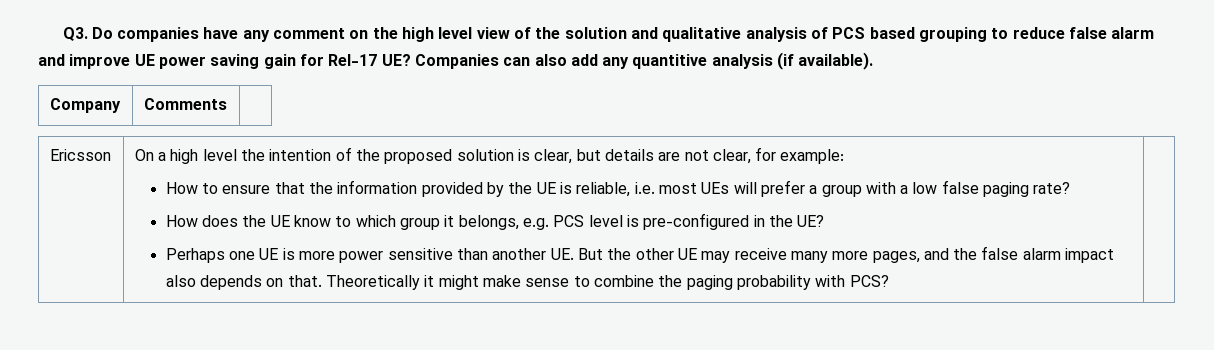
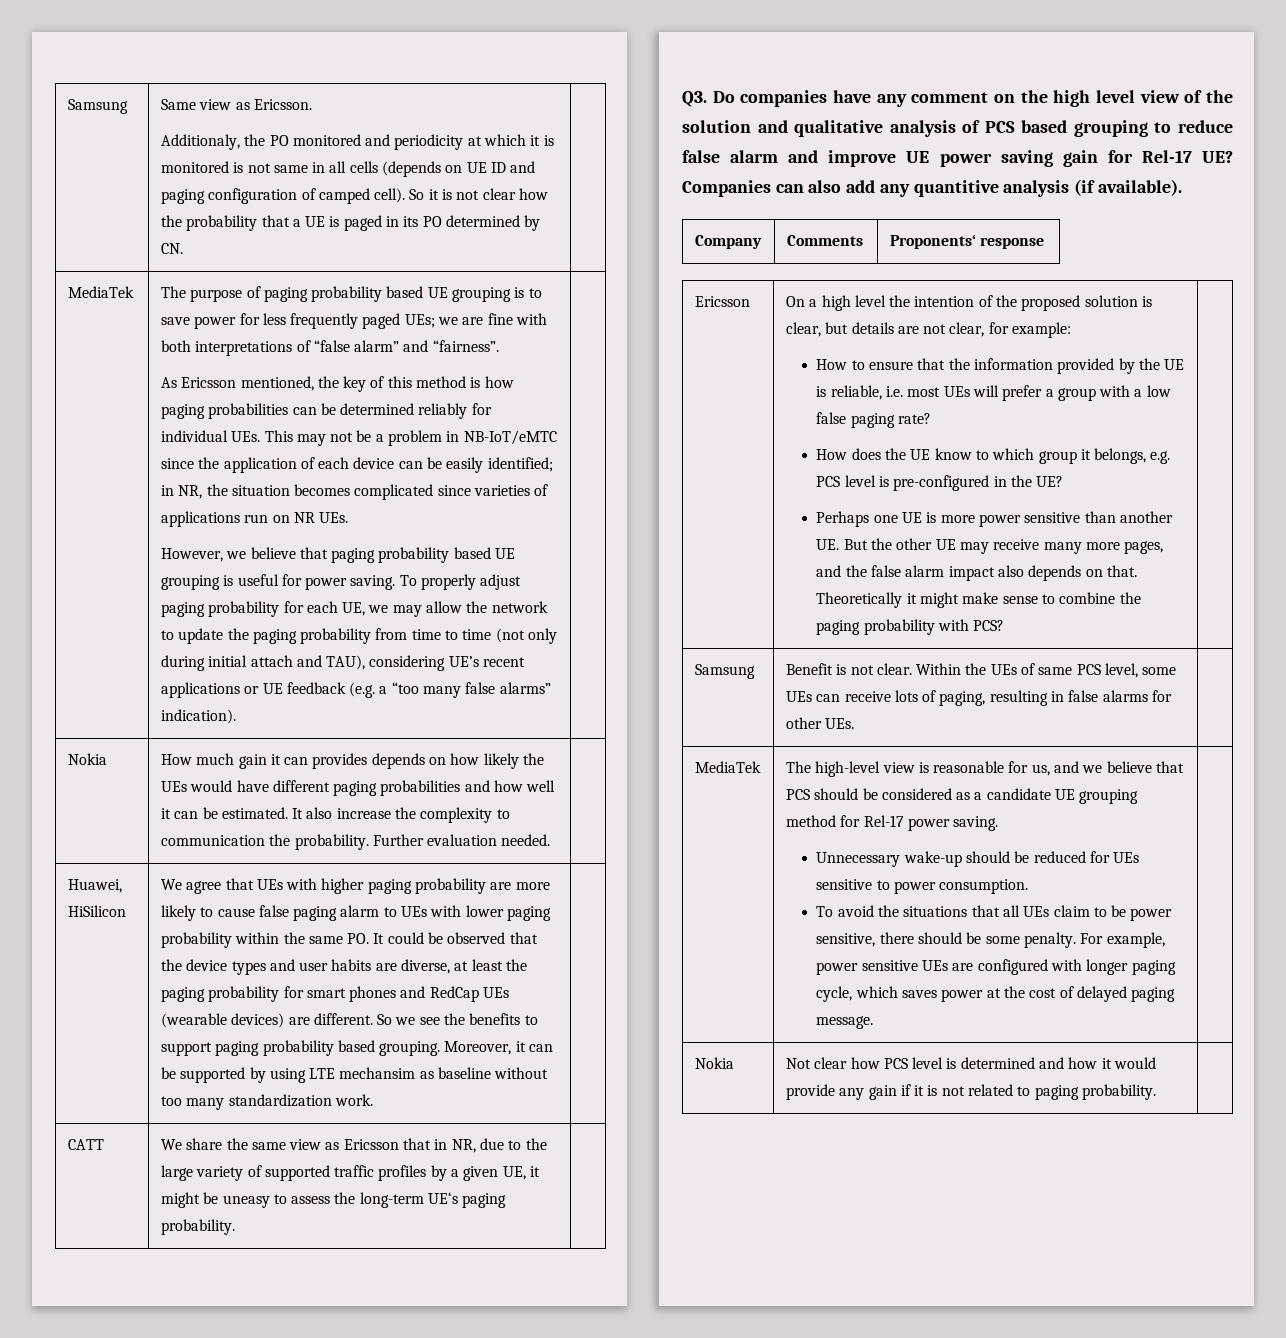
+ Samsung | Same view as Ericsson.
+ Additionaly, the PO monitored and periodicity at which it is monitored is not same in all cells (depends on UE ID and paging configuration of camped cell). So it is not clear how the probability that a UE is paged in its PO determined by CN. |
+ MediaTek | The purpose of paging probability based UE grouping is to save power for less frequently paged UEs; we are fine with both interpretations of “false alarm” and “fairness”.
+ As Ericsson mentioned, the key of this method is how paging probabilities can be determined reliably for individual UEs. This may not be a problem in NB-IoT/eMTC since the application of each device can be easily identified; in NR, the situation becomes complicated since varieties of applications run on NR UEs.
+ However, we believe that paging probability based UE grouping is useful for power saving. To properly adjust paging probability for each UE, we may allow the network to update the paging probability from time to time (not only during initial attach and TAU), considering UE’s recent applications or UE feedback (e.g. a “too many false alarms” indication). |
+ Nokia | How much gain it can provides depends on how likely the UEs would have different paging probabilities and how well it can be estimated. It also increase the complexity to communication the probability. Further evaluation needed. |
+ Huawei, HiSilicon | We agree that UEs with higher paging probability are more likely to cause false paging alarm to UEs with lower paging probability within the same PO. It could be observed that the device types and user habits are diverse, at least the paging probability for smart phones and RedCap UEs (wearable devices) are different. So we see the benefits to support paging probability based grouping. Moreover, it can be supported by using LTE mechansim as baseline without too many standardization work. |
+ CATT | We share the same view as Ericsson that in NR, due to the large variety of supported traffic profiles by a given UE, it might be uneasy to assess the long-term UE‘s paging probability. |
- Company | Comments |
+ Company | Comments | Proponents‘ response
+ Samsung | Benefit is not clear. Within the UEs of same PCS level, some UEs can receive lots of paging, resulting in false alarms for other UEs. |
+ MediaTek | The high-level view is reasonable for us, and we believe that PCS should be considered as a candidate UE grouping method for Rel-17 power saving.
+ Unnecessary wake-up should be reduced for UEs sensitive to power consumption.
+ To avoid the situations that all UEs claim to be power sensitive, there should be some penalty. For example, power sensitive UEs are configured with longer paging cycle, which saves power at the cost of delayed paging message. |
+ Nokia | Not clear how PCS level is determined and how it would provide any gain if it is not related to paging probability. |

